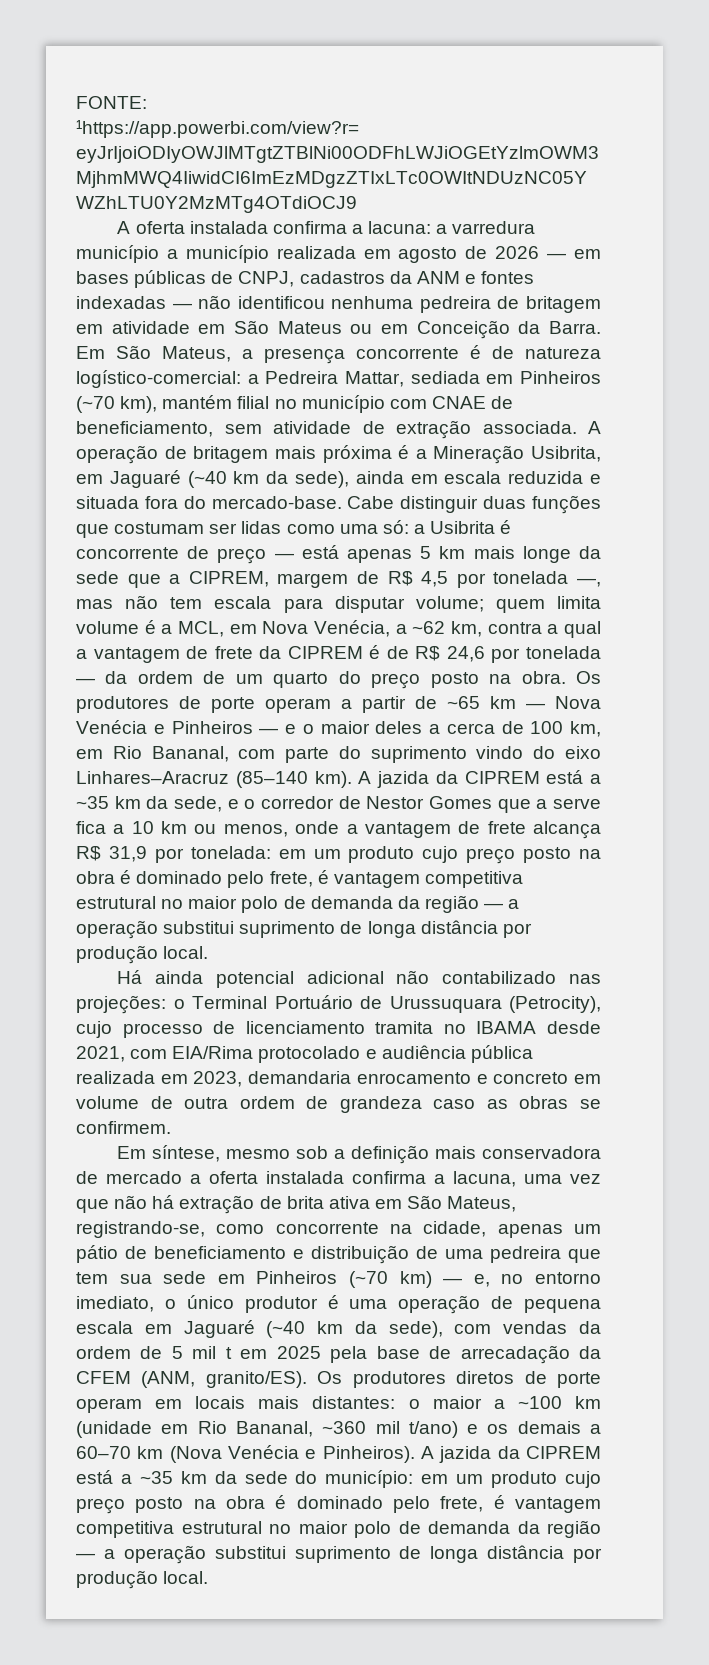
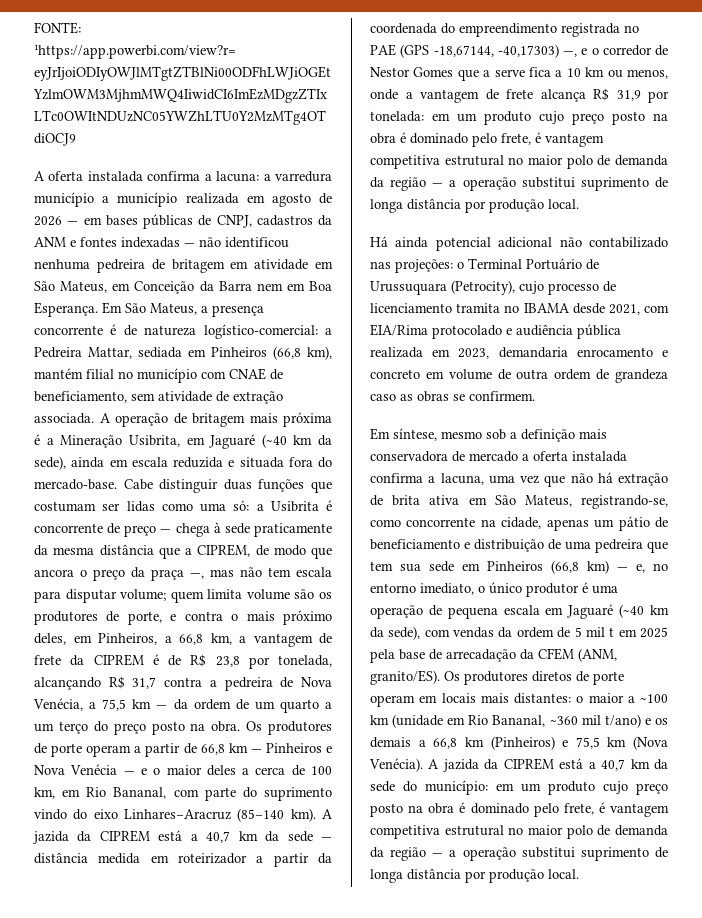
- A oferta instalada confirma a lacuna: a varredura município a município realizada em agosto de 2026 — em bases públicas de CNPJ, cadastros da ANM e fontes indexadas — não identificou nenhuma pedreira de britagem em atividade em São Mateus ou em Conceição da Barra.
+ A oferta instalada confirma a lacuna: a varredura município a município realizada em agosto de 2026 — em bases públicas de CNPJ, cadastros da ANM e fontes indexadas — não identificou nenhuma pedreira de britagem em atividade em São Mateus, em Conceição da Barra nem em Boa Esperança.
- Em São Mateus, a presença concorrente é de natureza logístico-comercial: a Pedreira Mattar, sediada em Pinheiros (~70 km), mantém filial no município com CNAE de beneficiamento, sem atividade de extração associada.
+ Em São Mateus, a presença concorrente é de natureza logístico-comercial: a Pedreira Mattar, sediada em Pinheiros (66,8 km), mantém filial no município com CNAE de beneficiamento, sem atividade de extração associada.
- Cabe distinguir duas funções que costumam ser lidas como uma só: a Usibrita é concorrente de preço — está apenas 5 km mais longe da sede que a CIPREM, margem de R$ 4,5 por tonelada —, mas não tem escala para disputar volume; quem limita volume é a MCL, em Nova Venécia, a ~62 km, contra a qual a vantagem de frete da CIPREM é de R$ 24,6 por tonelada — da ordem de um quarto do preço posto na obra.
+ Cabe distinguir duas funções que costumam ser lidas como uma só: a Usibrita é concorrente de preço — chega à sede praticamente da mesma distância que a CIPREM, de modo que ancora o preço da praça —, mas não tem escala para disputar volume; quem limita volume são os produtores de porte, e contra o mais próximo deles, em Pinheiros, a 66,8 km, a vantagem de frete da CIPREM é de R$ 23,8 por tonelada, alcançando R$ 31,7 contra a pedreira de Nova Venécia, a 75,5 km — da ordem de um quarto a um terço do preço posto na obra.
- Os produtores de porte operam a partir de ~65 km — Nova Venécia e Pinheiros — e o maior deles a cerca de 100 km, em Rio Bananal, com parte do suprimento vindo do eixo Linhares–Aracruz (85–140 km).
+ Os produtores de porte operam a partir de 66,8 km — Pinheiros e Nova Venécia — e o maior deles a cerca de 100 km, em Rio Bananal, com parte do suprimento vindo do eixo Linhares–Aracruz (85–140 km).
- A jazida da CIPREM está a ~35 km da sede, e o corredor de Nestor Gomes que a serve fica a 10 km ou menos, onde a vantagem de frete alcança R$ 31,9 por tonelada:
+ A jazida da CIPREM está a 40,7 km da sede — distância medida em roteirizador a partir da coordenada do empreendimento registrada no PAE (GPS -18,67144, -40,17303) —, e o corredor de Nestor Gomes que a serve fica a 10 km ou menos, onde a vantagem de frete alcança R$ 31,9 por tonelada:
- Em síntese, mesmo sob a definição mais conservadora de mercado a oferta instalada confirma a lacuna, uma vez que não há extração de brita ativa em São Mateus, registrando-se, como concorrente na cidade, apenas um pátio de beneficiamento e distribuição de uma pedreira que tem sua sede em Pinheiros (~70 km) — e, no entorno imediato, o único produtor é uma operação de pequena escala em Jaguaré (~40 km da sede), com vendas da ordem de 5 mil t em 2025 pela base de arrecadação da CFEM (ANM, granito/ES).
+ Em síntese, mesmo sob a definição mais conservadora de mercado a oferta instalada confirma a lacuna, uma vez que não há extração de brita ativa em São Mateus, registrando-se, como concorrente na cidade, apenas um pátio de beneficiamento e distribuição de uma pedreira que tem sua sede em Pinheiros (66,8 km) — e, no entorno imediato, o único produtor é uma operação de pequena escala em Jaguaré (~40 km da sede), com vendas da ordem de 5 mil t em 2025 pela base de arrecadação da CFEM (ANM, granito/ES).
- o maior a ~100 km (unidade em Rio Bananal, ~360 mil t/ano) e os demais a 60–70 km (Nova Venécia e Pinheiros). A jazida da CIPREM está a ~35 km da sede do município:
+ o maior a ~100 km (unidade em Rio Bananal, ~360 mil t/ano) e os demais a 66,8 km (Pinheiros) e 75,5 km (Nova Venécia). A jazida da CIPREM está a 40,7 km da sede do município:

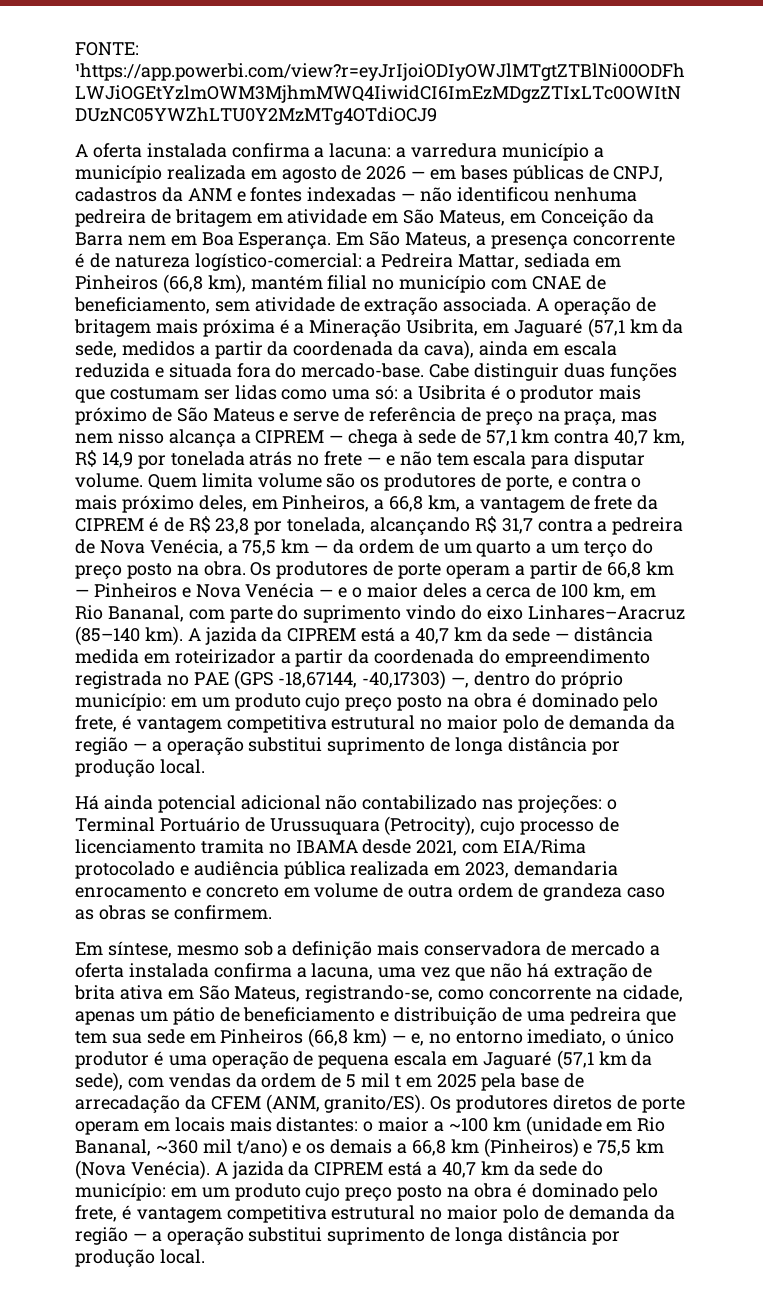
- A operação de britagem mais próxima é a Mineração Usibrita, em Jaguaré (~40 km da sede), ainda em escala reduzida e situada fora do mercado-base.
+ A operação de britagem mais próxima é a Mineração Usibrita, em Jaguaré (57,1 km da sede, medidos a partir da coordenada da cava), ainda em escala reduzida e situada fora do mercado-base.
- a Usibrita é concorrente de preço — chega à sede praticamente da mesma distância que a CIPREM, de modo que ancora o preço da praça —, mas não tem escala para disputar volume; quem limita volume são os produtores de porte, e contra o mais próximo deles, em Pinheiros, a 66,8 km, a vantagem de frete da CIPREM é de R$ 23,8 por tonelada, alcançando R$ 31,7 contra a pedreira de Nova Venécia, a 75,5 km — da ordem de um quarto a um terço do preço posto na obra.
+ a Usibrita é o produtor mais próximo de São Mateus e serve de referência de preço na praça, mas nem nisso alcança a CIPREM — chega à sede de 57,1 km contra 40,7 km, R$ 14,9 por tonelada atrás no frete — e não tem escala para disputar volume. Quem limita volume são os produtores de porte, e contra o mais próximo deles, em Pinheiros, a 66,8 km, a vantagem de frete da CIPREM é de R$ 23,8 por tonelada, alcançando R$ 31,7 contra a pedreira de Nova Venécia, a 75,5 km — da ordem de um quarto a um terço do preço posto na obra.
- A jazida da CIPREM está a 40,7 km da sede — distância medida em roteirizador a partir da coordenada do empreendimento registrada no PAE (GPS -18,67144, -40,17303) —, e o corredor de Nestor Gomes que a serve fica a 10 km ou menos, onde a vantagem de frete alcança R$ 31,9 por tonelada:
+ A jazida da CIPREM está a 40,7 km da sede — distância medida em roteirizador a partir da coordenada do empreendimento registrada no PAE (GPS -18,67144, -40,17303) —, dentro do próprio município:
- Em síntese, mesmo sob a definição mais conservadora de mercado a oferta instalada confirma a lacuna, uma vez que não há extração de brita ativa em São Mateus, registrando-se, como concorrente na cidade, apenas um pátio de beneficiamento e distribuição de uma pedreira que tem sua sede em Pinheiros (66,8 km) — e, no entorno imediato, o único produtor é uma operação de pequena escala em Jaguaré (~40 km da sede), com vendas da ordem de 5 mil t em 2025 pela base de arrecadação da CFEM (ANM, granito/ES).
+ Em síntese, mesmo sob a definição mais conservadora de mercado a oferta instalada confirma a lacuna, uma vez que não há extração de brita ativa em São Mateus, registrando-se, como concorrente na cidade, apenas um pátio de beneficiamento e distribuição de uma pedreira que tem sua sede em Pinheiros (66,8 km) — e, no entorno imediato, o único produtor é uma operação de pequena escala em Jaguaré (57,1 km da sede), com vendas da ordem de 5 mil t em 2025 pela base de arrecadação da CFEM (ANM, granito/ES).

